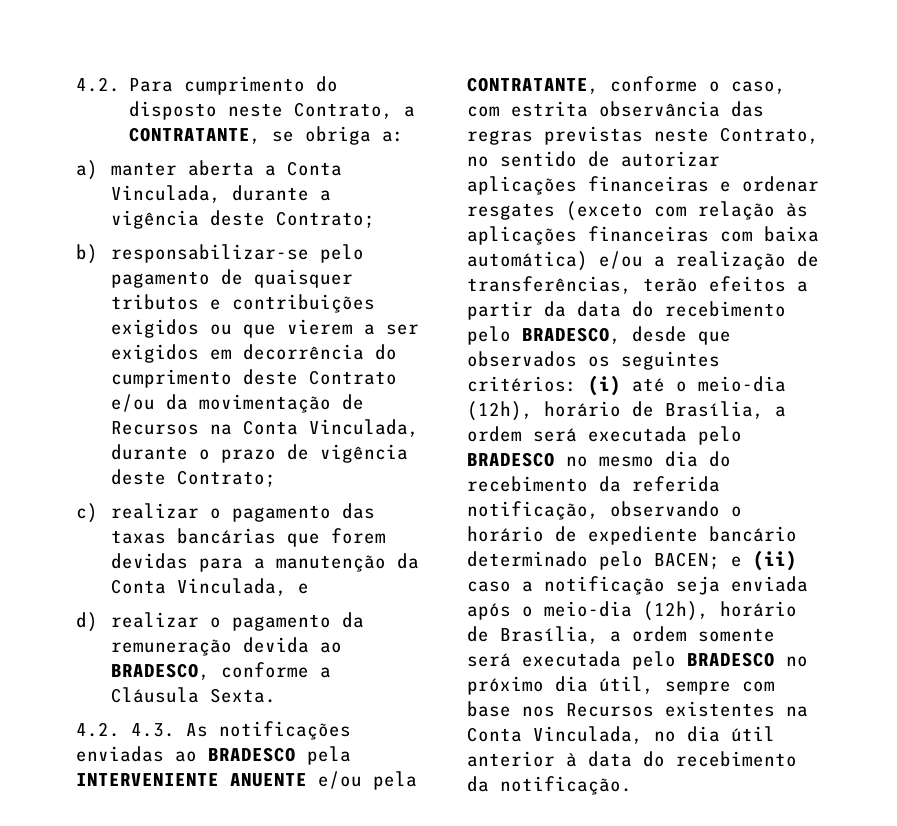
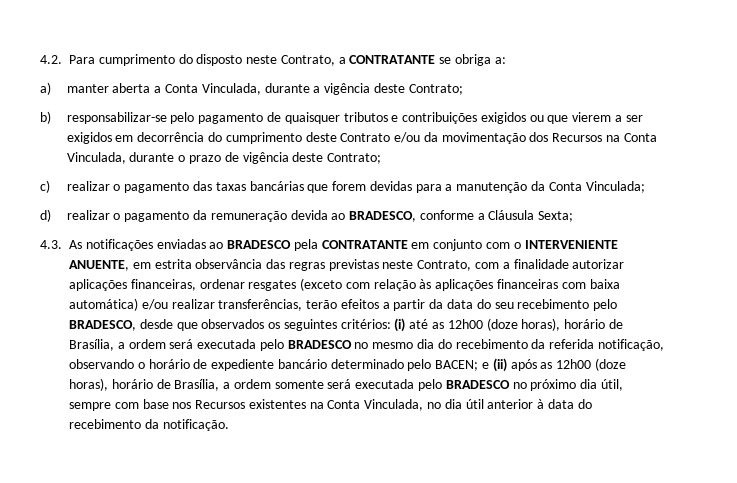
- 4.2. Para cumprimento do disposto neste Contrato, a CONTRATANTE, se obriga a:
+ 4.2. Para cumprimento do disposto neste Contrato, a CONTRATANTE se obriga a:
- b) responsabilizar-se pelo pagamento de quaisquer tributos e contribuições exigidos ou que vierem a ser exigidos em decorrência do cumprimento deste Contrato e/ou da movimentação de Recursos na Conta Vinculada, durante o prazo de vigência deste Contrato;
+ b) responsabilizar-se pelo pagamento de quaisquer tributos e contribuições exigidos ou que vierem a ser exigidos em decorrência do cumprimento deste Contrato e/ou da movimentação dos Recursos na Conta Vinculada, durante o prazo de vigência deste Contrato;
- c) realizar o pagamento das taxas bancárias que forem devidas para a manutenção da Conta Vinculada, e
+ c) realizar o pagamento das taxas bancárias que forem devidas para a manutenção da Conta Vinculada;
- d) realizar o pagamento da remuneração devida ao BRADESCO, conforme a Cláusula Sexta.
- 4.2. 4.3. As notificações enviadas ao BRADESCO pela INTERVENIENTE ANUENTE e/ou pela CONTRATANTE, conforme o caso, com estrita observância das regras previstas neste Contrato, no sentido de autorizar aplicações financeiras e ordenar resgates (exceto com relação às aplicações financeiras com baixa automática) e/ou a realização de transferências, terão efeitos a partir da data do recebimento pelo BRADESCO, desde que observados os seguintes critérios:
+ d) realizar o pagamento da remuneração devida ao BRADESCO, conforme a Cláusula Sexta;
+ 4.3. As notificações enviadas ao BRADESCO pela CONTRATANTE em conjunto com o INTERVENIENTE ANUENTE, em estrita observância das regras previstas neste Contrato, com a finalidade autorizar aplicações financeiras, ordenar resgates (exceto com relação às aplicações financeiras com baixa automática) e/ou realizar transferências, terão efeitos a partir da data do seu recebimento pelo BRADESCO, desde que observados os seguintes critérios:
- (i) até o meio-dia (12h), horário de Brasília, a ordem será executada pelo BRADESCO no mesmo dia do recebimento da referida notificação, observando o horário de expediente bancário determinado pelo BACEN;
+ (i) até as 12h00 (doze horas), horário de Brasília, a ordem será executada pelo BRADESCO no mesmo dia do recebimento da referida notificação, observando o horário de expediente bancário determinado pelo BACEN;
- e (ii) caso a notificação seja enviada após o meio-dia (12h), horário de Brasília, a ordem somente será executada pelo BRADESCO no próximo dia útil, sempre com base nos Recursos existentes na Conta Vinculada, no dia útil anterior à data do recebimento da notificação.
+ e (ii) após as 12h00 (doze horas), horário de Brasília, a ordem somente será executada pelo BRADESCO no próximo dia útil, sempre com base nos Recursos existentes na Conta Vinculada, no dia útil anterior à data do recebimento da notificação.

